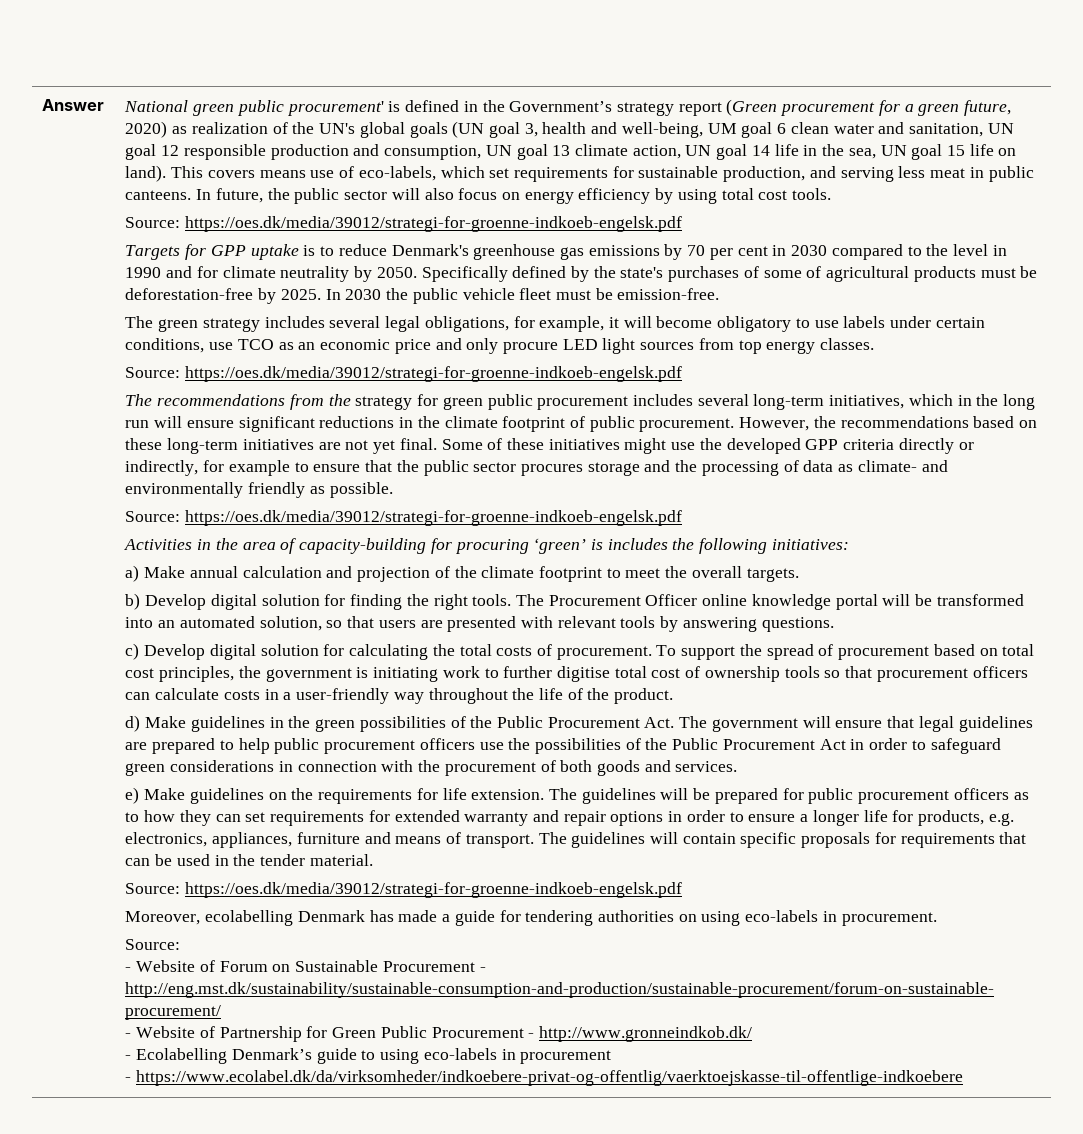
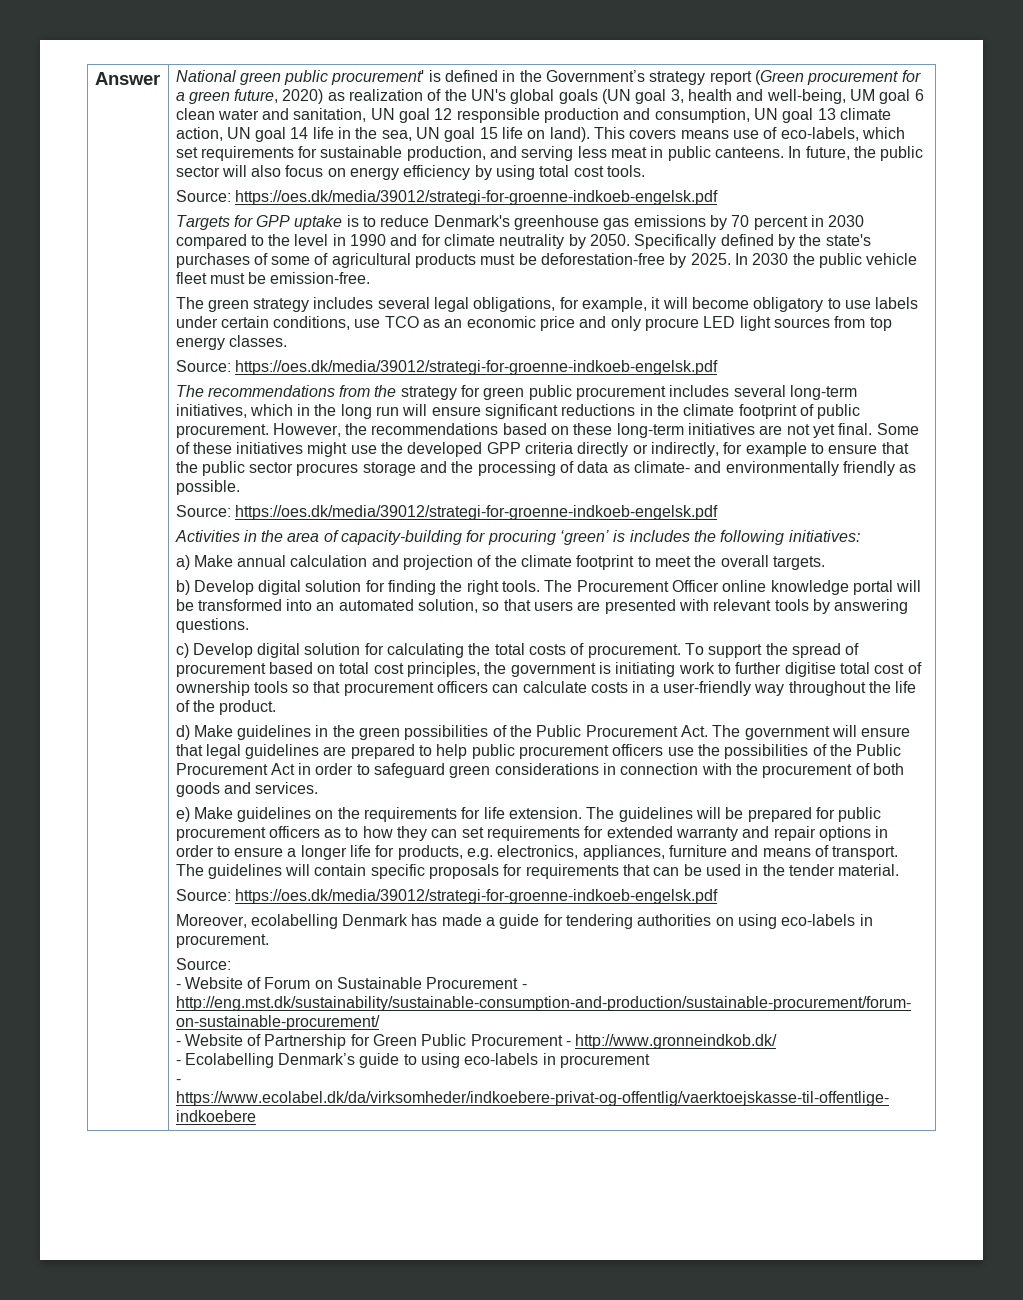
- Targets for GPP uptake is to reduce Denmark's greenhouse gas emissions by 70 per cent in 2030 compared to the level in 1990 and for climate neutrality by 2050.
+ Targets for GPP uptake is to reduce Denmark's greenhouse gas emissions by 70 percent in 2030 compared to the level in 1990 and for climate neutrality by 2050.

